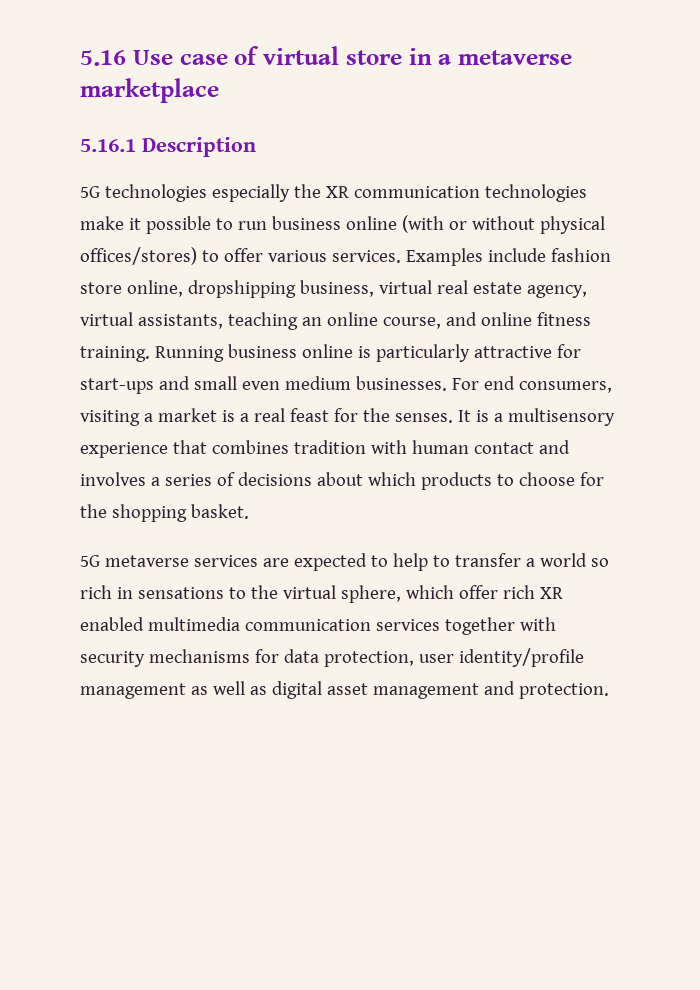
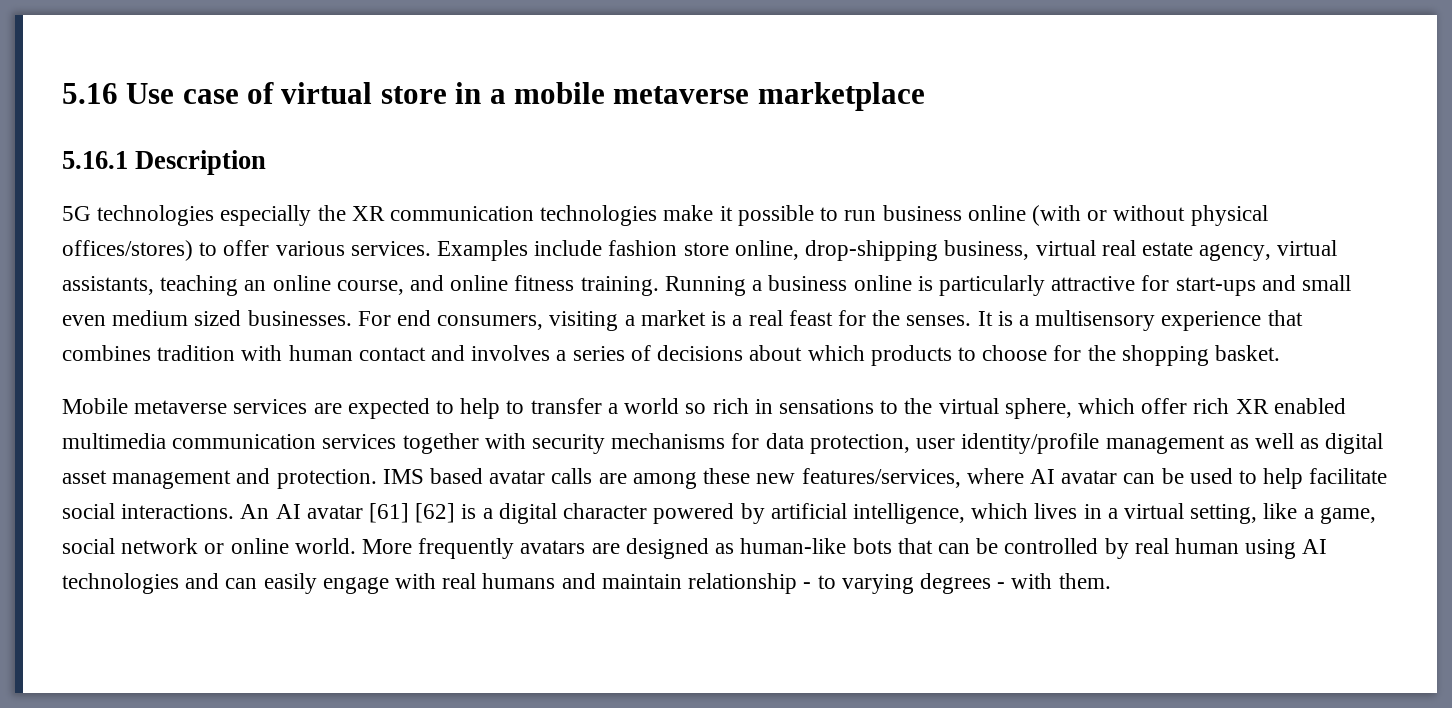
- 5.16 Use case of virtual store in a metaverse marketplace
+ 5.16 Use case of virtual store in a mobile metaverse marketplace
- Examples include fashion store online, dropshipping business, virtual real estate agency, virtual assistants, teaching an online course, and online fitness training.
+ Examples include fashion store online, drop-shipping business, virtual real estate agency, virtual assistants, teaching an online course, and online fitness training.
- Running business online is particularly attractive for start-ups and small even medium businesses.
+ Running a business online is particularly attractive for start-ups and small even medium sized businesses.
- 5G metaverse services are expected to help to transfer a world so rich in sensations to the virtual sphere, which offer rich XR enabled multimedia communication services together with security mechanisms for data protection, user identity/profile management as well as digital asset management and protection.
+ Mobile metaverse services are expected to help to transfer a world so rich in sensations to the virtual sphere, which offer rich XR enabled multimedia communication services together with security mechanisms for data protection, user identity/profile management as well as digital asset management and protection.
+ IMS based avatar calls are among these new features/services, where AI avatar can be used to help facilitate social interactions. An AI avatar [61] [62] is a digital character powered by artificial intelligence, which lives in a virtual setting, like a game, social network or online world. More frequently avatars are designed as human-like bots that can be controlled by real human using AI technologies and can easily engage with real humans and maintain relationship - to varying degrees - with them.

